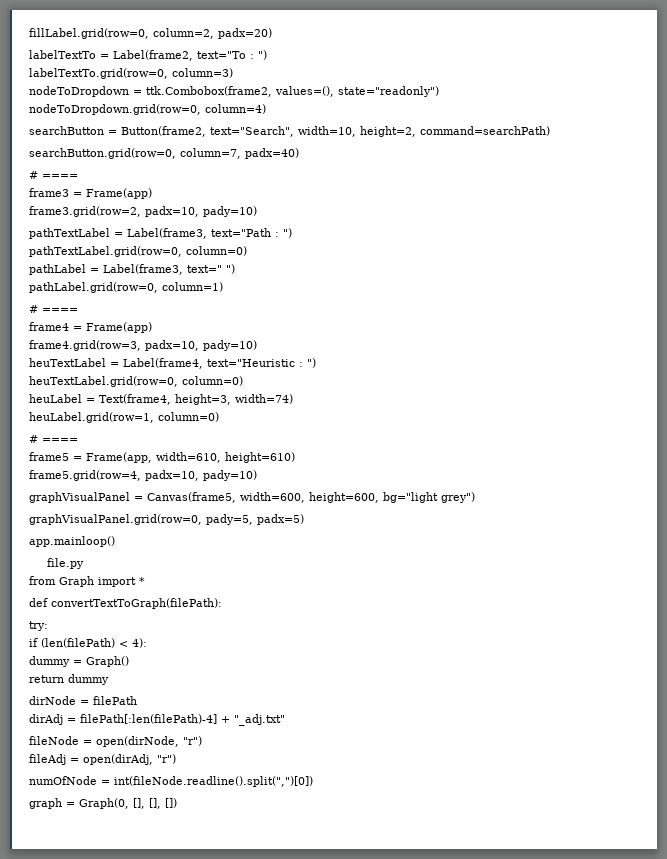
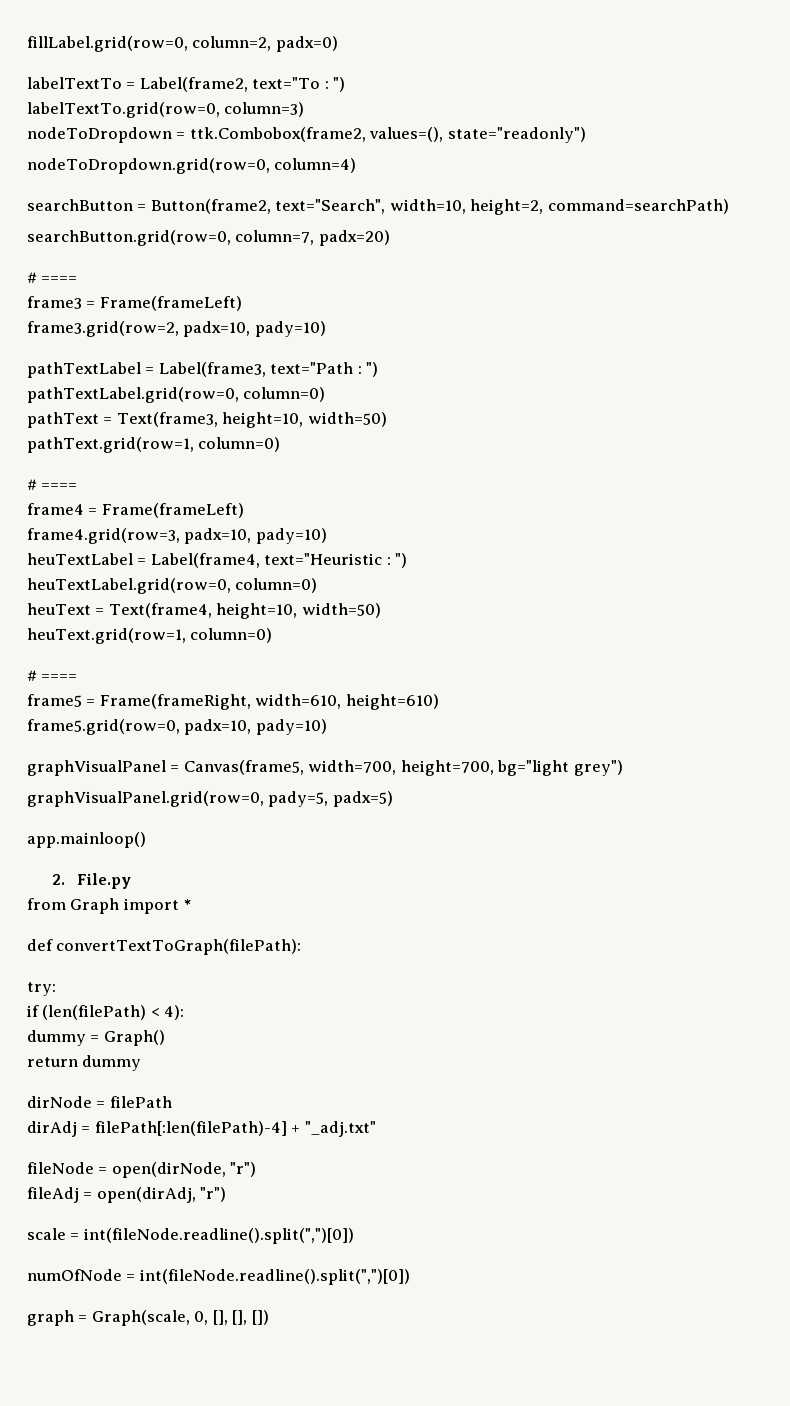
- fillLabel.grid(row=0, column=2, padx=20)
+ fillLabel.grid(row=0, column=2, padx=0)
- searchButton.grid(row=0, column=7, padx=40)
+ searchButton.grid(row=0, column=7, padx=20)
- frame3 = Frame(app)
+ frame3 = Frame(frameLeft)
- pathLabel = Label(frame3, text=" ")
- pathLabel.grid(row=0, column=1)
+ pathText = Text(frame3, height=10, width=50)
+ pathText.grid(row=1, column=0)
- frame4 = Frame(app)
+ frame4 = Frame(frameLeft)
- heuLabel = Text(frame4, height=3, width=74)
- heuLabel.grid(row=1, column=0)
+ heuText = Text(frame4, height=10, width=50)
+ heuText.grid(row=1, column=0)
- frame5 = Frame(app, width=610, height=610)
+ frame5 = Frame(frameRight, width=610, height=610)
- frame5.grid(row=4, padx=10, pady=10)
+ frame5.grid(row=0, padx=10, pady=10)
- graphVisualPanel = Canvas(frame5, width=600, height=600, bg="light grey")
+ graphVisualPanel = Canvas(frame5, width=700, height=700, bg="light grey")
- file.py
+ 2. File.py
+ scale = int(fileNode.readline().split(",")[0])
- graph = Graph(0, [], [], [])
+ graph = Graph(scale, 0, [], [], [])

